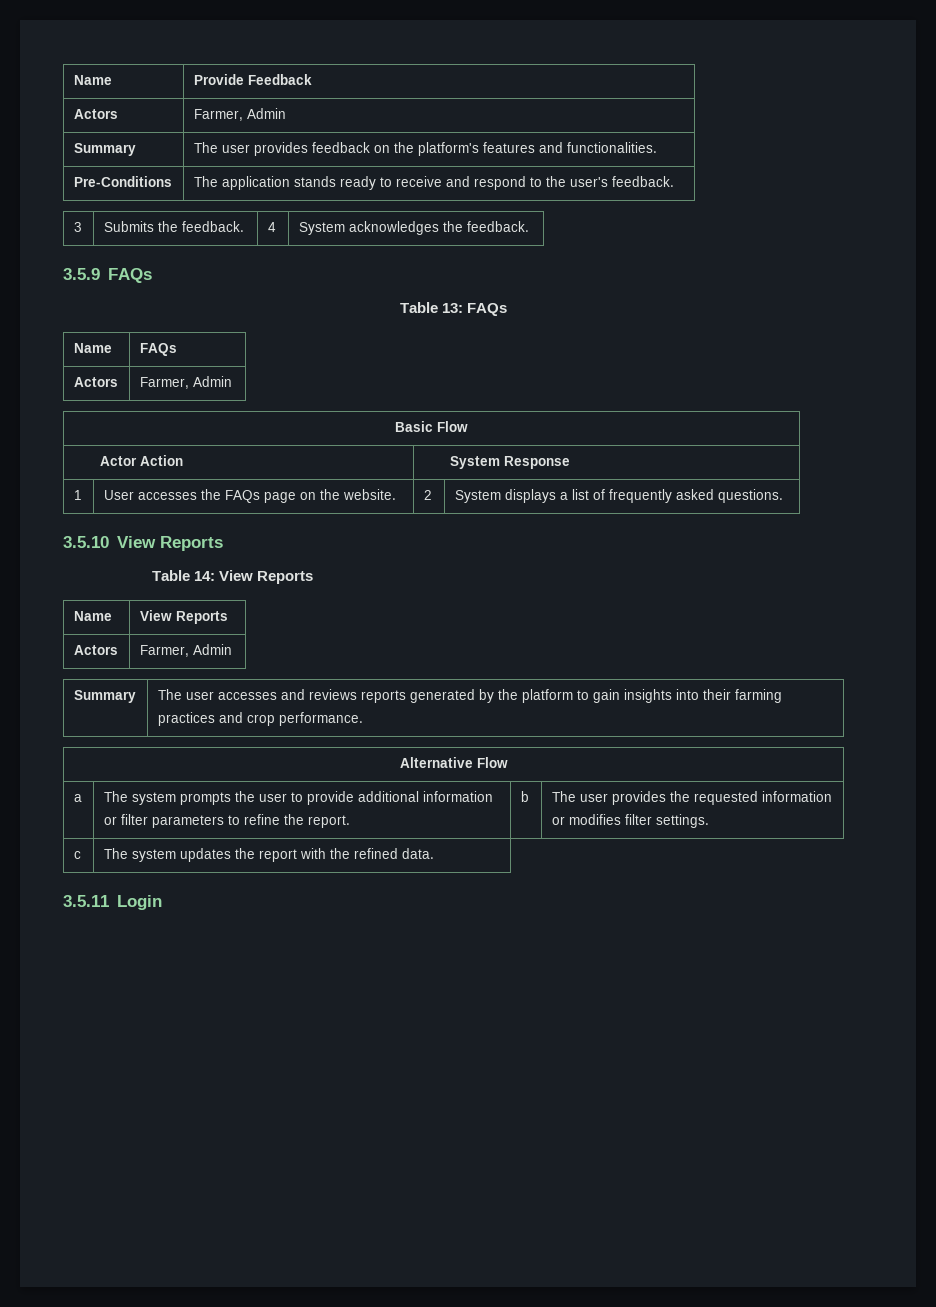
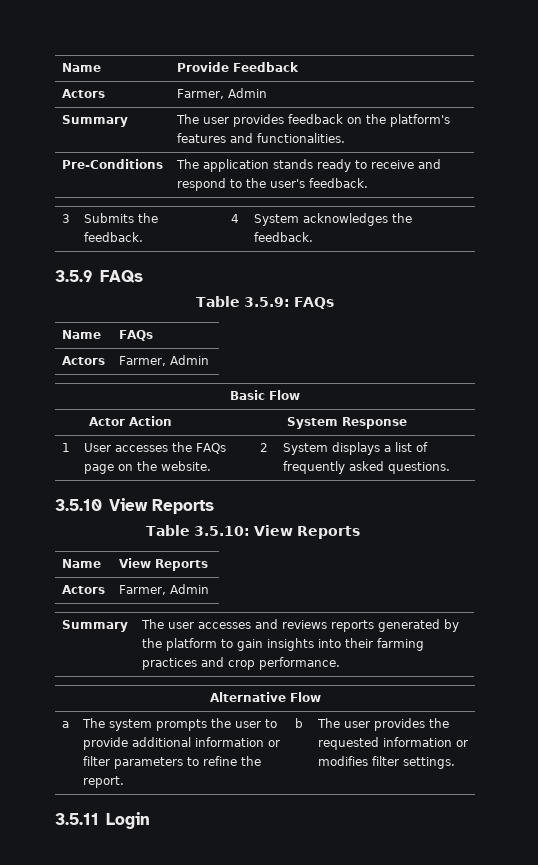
- Table 13: FAQs
+ Table 3.5.9: FAQs
- Table 14: View Reports
+ Table 3.5.10: View Reports
- c | The system updates the report with the refined data.

